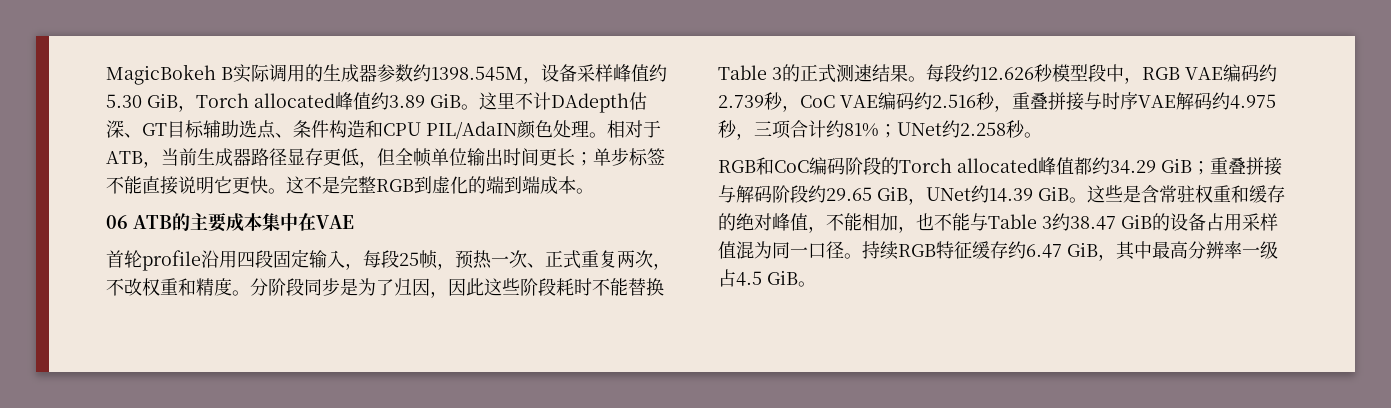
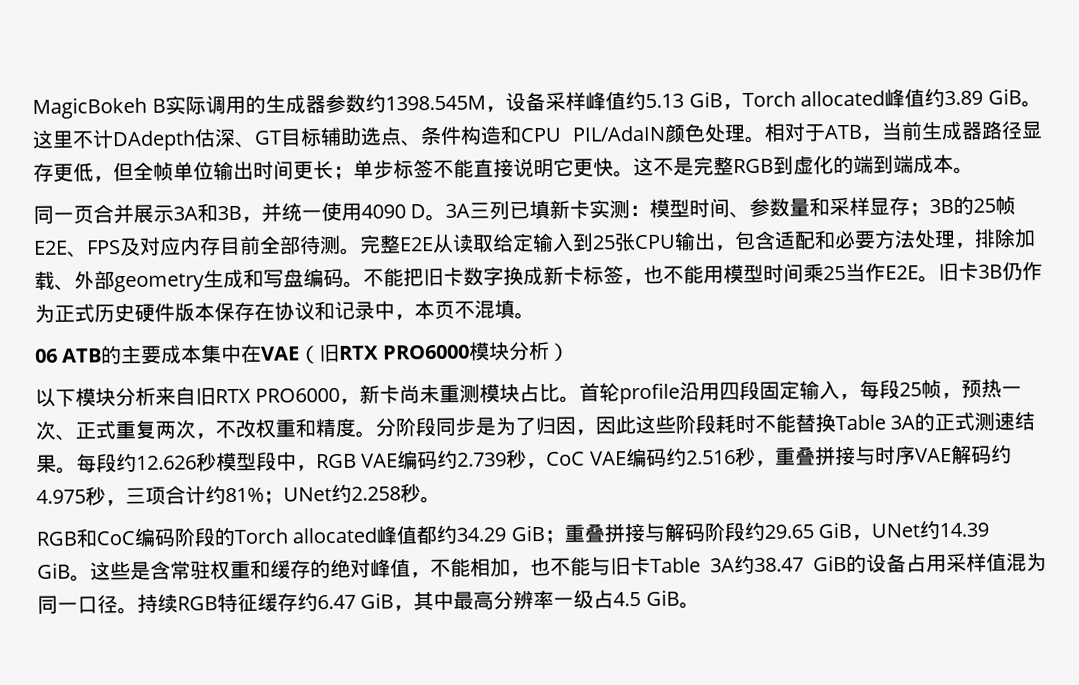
- MagicBokeh B实际调用的生成器参数约1398.545M，设备采样峰值约5.30 GiB，Torch allocated峰值约3.89 GiB。
+ MagicBokeh B实际调用的生成器参数约1398.545M，设备采样峰值约5.13 GiB，Torch allocated峰值约3.89 GiB。
+ 同一页合并展示3A和3B，并统一使用4090 D。3A三列已填新卡实测：模型时间、参数量和采样显存；3B的25帧E2E、FPS及对应内存目前全部待测。完整E2E从读取给定输入到25张CPU输出，包含适配和必要方法处理，排除加载、外部geometry生成和写盘编码。不能把旧卡数字换成新卡标签，也不能用模型时间乘25当作E2E。旧卡3B仍作为正式历史硬件版本保存在协议和记录中，本页不混填。
- 06 ATB的主要成本集中在VAE
- 首轮profile沿用四段固定输入，每段25帧，预热一次、正式重复两次，不改权重和精度。
+ 06 ATB的主要成本集中在VAE（旧RTX PRO6000模块分析）
+ 以下模块分析来自旧RTX PRO6000，新卡尚未重测模块占比。首轮profile沿用四段固定输入，每段25帧，预热一次、正式重复两次，不改权重和精度。
- 分阶段同步是为了归因，因此这些阶段耗时不能替换Table 3的正式测速结果。
+ 分阶段同步是为了归因，因此这些阶段耗时不能替换Table 3A的正式测速结果。
- 这些是含常驻权重和缓存的绝对峰值，不能相加，也不能与Table 3约38.47 GiB的设备占用采样值混为同一口径。
+ 这些是含常驻权重和缓存的绝对峰值，不能相加，也不能与旧卡Table 3A约38.47 GiB的设备占用采样值混为同一口径。

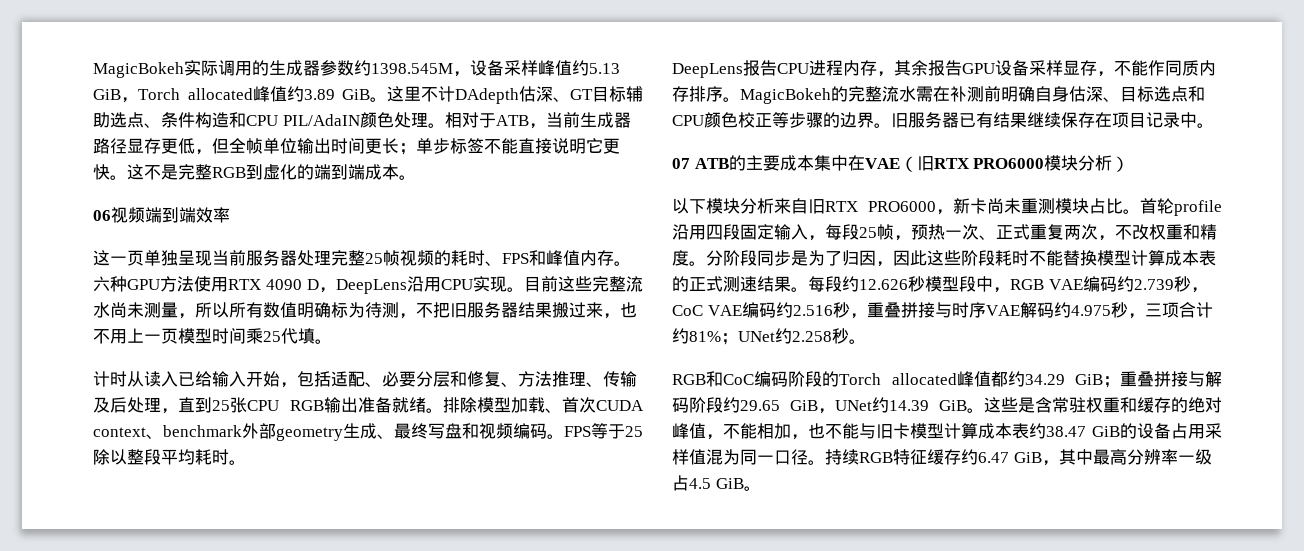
- MagicBokeh B实际调用的生成器参数约1398.545M，设备采样峰值约5.13 GiB，Torch allocated峰值约3.89 GiB。
+ MagicBokeh实际调用的生成器参数约1398.545M，设备采样峰值约5.13 GiB，Torch allocated峰值约3.89 GiB。
- 同一页合并展示3A和3B，并统一使用4090 D。3A三列已填新卡实测：模型时间、参数量和采样显存；3B的25帧E2E、FPS及对应内存目前全部待测。完整E2E从读取给定输入到25张CPU输出，包含适配和必要方法处理，排除加载、外部geometry生成和写盘编码。不能把旧卡数字换成新卡标签，也不能用模型时间乘25当作E2E。旧卡3B仍作为正式历史硬件版本保存在协议和记录中，本页不混填。
- 06 ATB的主要成本集中在VAE（旧RTX PRO6000模块分析）
+ 06视频端到端效率
+ 这一页单独呈现当前服务器处理完整25帧视频的耗时、FPS和峰值内存。六种GPU方法使用RTX 4090 D，DeepLens沿用CPU实现。目前这些完整流水尚未测量，所以所有数值明确标为待测，不把旧服务器结果搬过来，也不用上一页模型时间乘25代填。
+ 计时从读入已给输入开始，包括适配、必要分层和修复、方法推理、传输及后处理，直到25张CPU RGB输出准备就绪。排除模型加载、首次CUDA context、benchmark外部geometry生成、最终写盘和视频编码。FPS等于25除以整段平均耗时。
+ DeepLens报告CPU进程内存，其余报告GPU设备采样显存，不能作同质内存排序。MagicBokeh的完整流水需在补测前明确自身估深、目标选点和CPU颜色校正等步骤的边界。旧服务器已有结果继续保存在项目记录中。
+ 07 ATB的主要成本集中在VAE（旧RTX PRO6000模块分析）
- 分阶段同步是为了归因，因此这些阶段耗时不能替换Table 3A的正式测速结果。
+ 分阶段同步是为了归因，因此这些阶段耗时不能替换模型计算成本表的正式测速结果。
- 这些是含常驻权重和缓存的绝对峰值，不能相加，也不能与旧卡Table 3A约38.47 GiB的设备占用采样值混为同一口径。
+ 这些是含常驻权重和缓存的绝对峰值，不能相加，也不能与旧卡模型计算成本表约38.47 GiB的设备占用采样值混为同一口径。

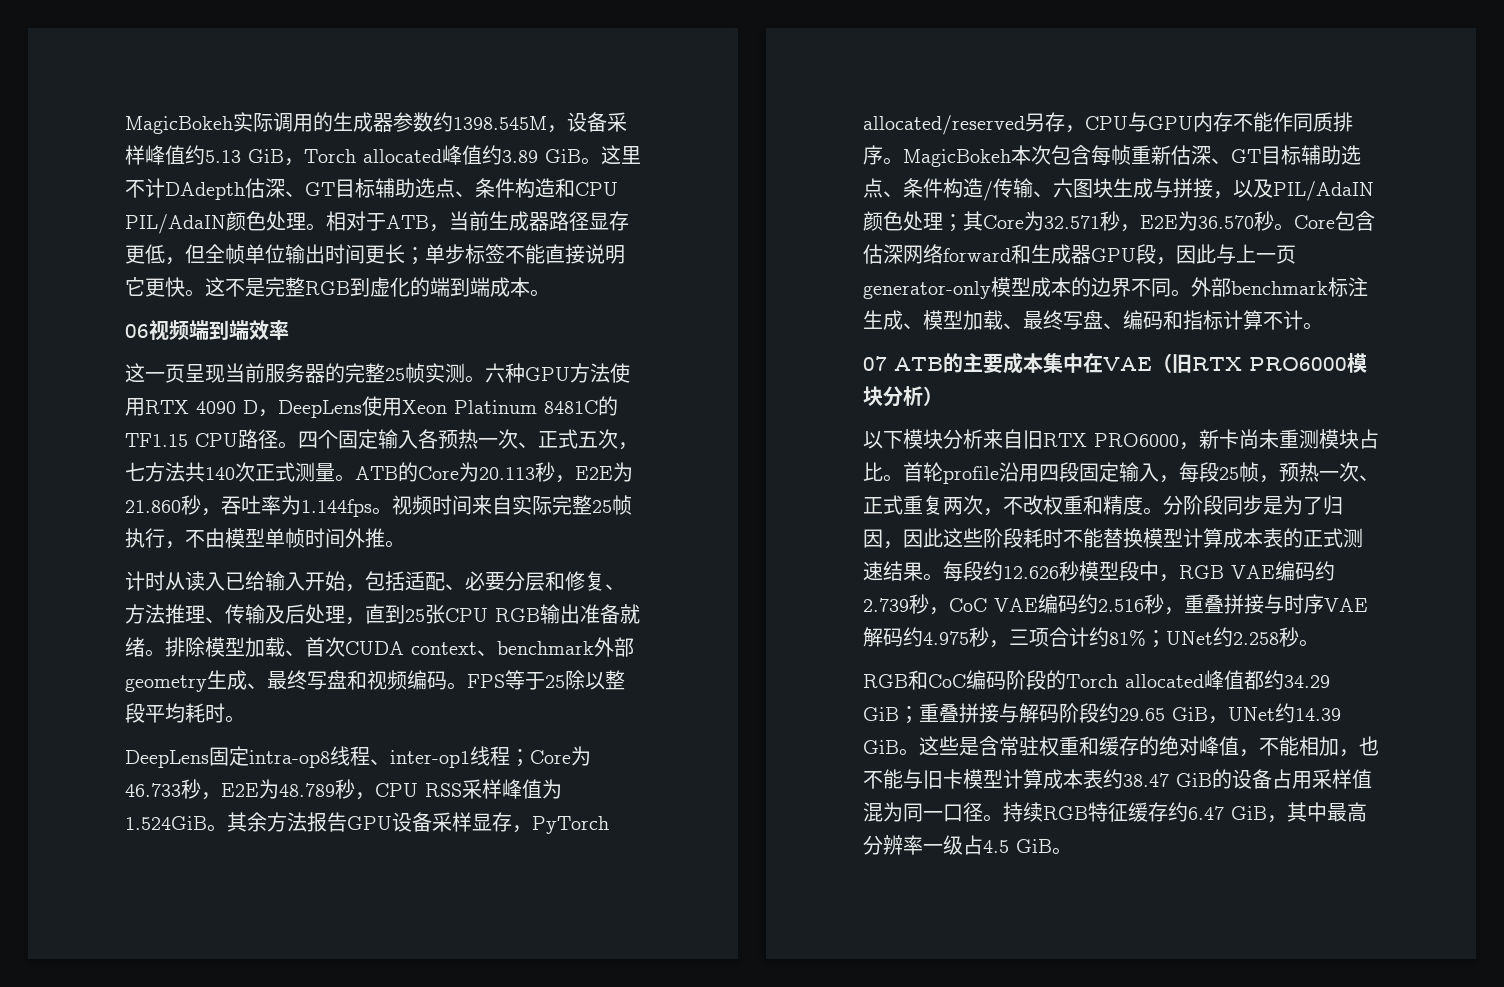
- 这一页单独呈现当前服务器处理完整25帧视频的耗时、FPS和峰值内存。
+ 这一页呈现当前服务器的完整25帧实测。
- 六种GPU方法使用RTX 4090 D，DeepLens沿用CPU实现。目前这些完整流水尚未测量，所以所有数值明确标为待测，不把旧服务器结果搬过来，也不用上一页模型时间乘25代填。
+ 六种GPU方法使用RTX 4090 D，DeepLens使用Xeon Platinum 8481C的TF1.15 CPU路径。四个固定输入各预热一次、正式五次，七方法共140次正式测量。ATB的Core为20.113秒，E2E为21.860秒，吞吐率为1.144fps。视频时间来自实际完整25帧执行，不由模型单帧时间外推。
- DeepLens报告CPU进程内存，其余报告GPU设备采样显存，不能作同质内存排序。
+ DeepLens固定intra-op8线程、inter-op1线程；Core为46.733秒，E2E为48.789秒，CPU RSS采样峰值为1.524GiB。其余方法报告GPU设备采样显存，PyTorch allocated/reserved另存，CPU与GPU内存不能作同质排序。
- MagicBokeh的完整流水需在补测前明确自身估深、目标选点和CPU颜色校正等步骤的边界。旧服务器已有结果继续保存在项目记录中。
+ MagicBokeh本次包含每帧重新估深、GT目标辅助选点、条件构造/传输、六图块生成与拼接，以及PIL/AdaIN颜色处理；其Core为32.571秒，E2E为36.570秒。Core包含估深网络forward和生成器GPU段，因此与上一页generator-only模型成本的边界不同。外部benchmark标注生成、模型加载、最终写盘、编码和指标计算不计。

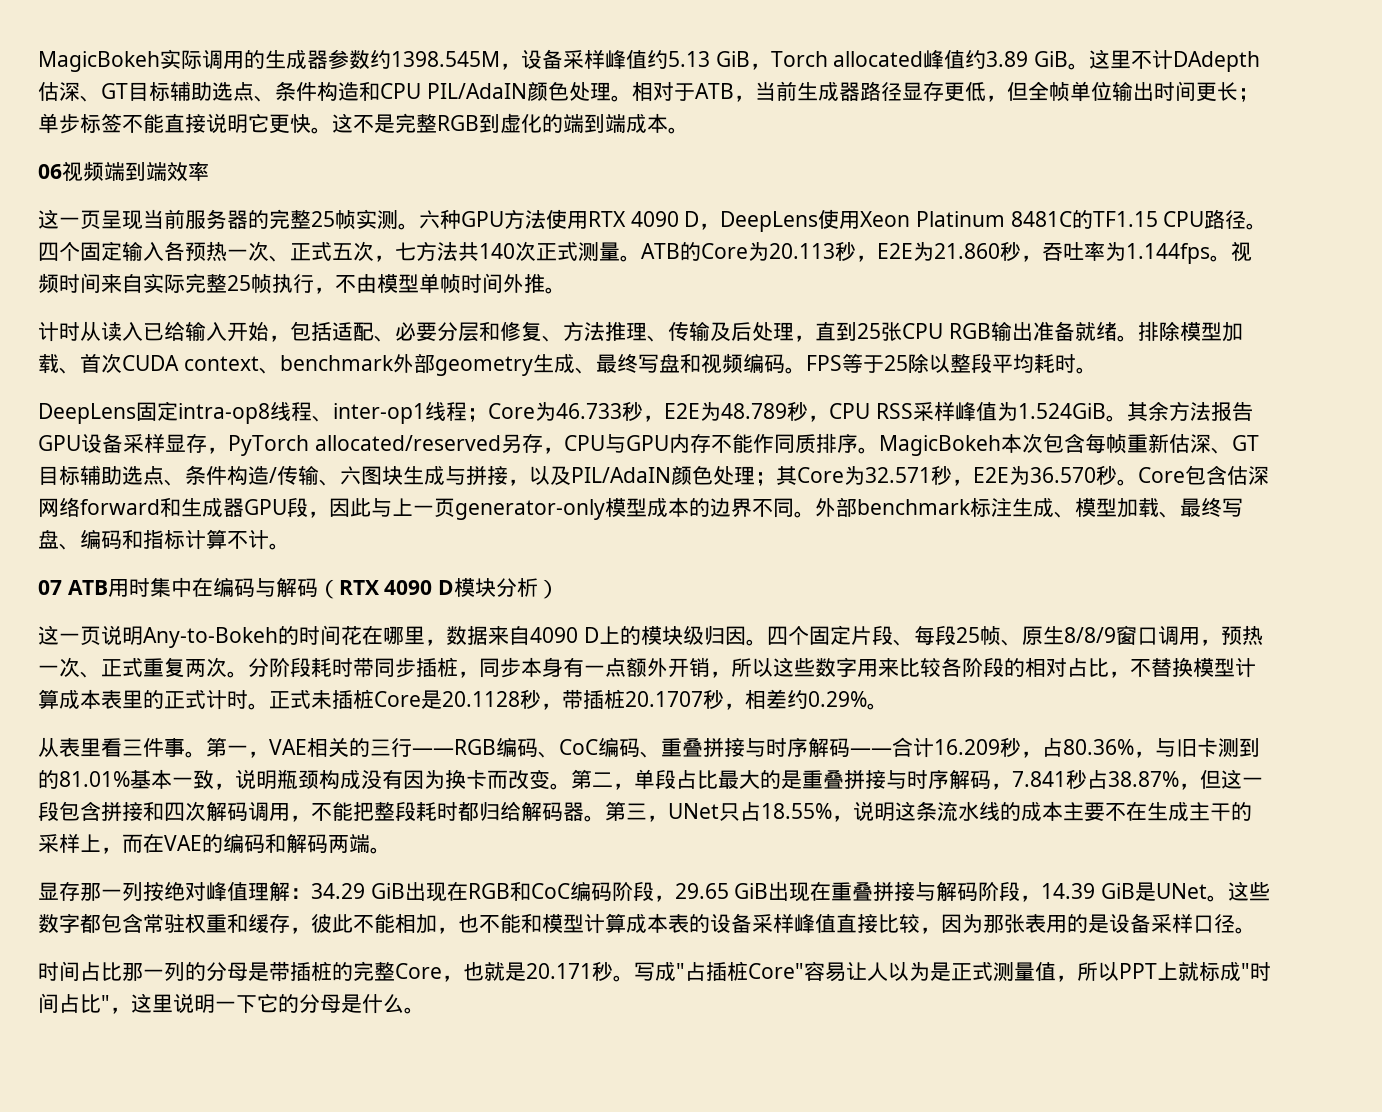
- 07 ATB的主要成本集中在VAE（旧RTX PRO6000模块分析）
- 以下模块分析来自旧RTX PRO6000，新卡尚未重测模块占比。首轮profile沿用四段固定输入，每段25帧，预热一次、正式重复两次，不改权重和精度。分阶段同步是为了归因，因此这些阶段耗时不能替换模型计算成本表的正式测速结果。每段约12.626秒模型段中，RGB VAE编码约2.739秒，CoC VAE编码约2.516秒，重叠拼接与时序VAE解码约4.975秒，三项合计约81%；UNet约2.258秒。
- RGB和CoC编码阶段的Torch allocated峰值都约34.29 GiB；重叠拼接与解码阶段约29.65 GiB，UNet约14.39 GiB。这些是含常驻权重和缓存的绝对峰值，不能相加，也不能与旧卡模型计算成本表约38.47 GiB的设备占用采样值混为同一口径。持续RGB特征缓存约6.47 GiB，其中最高分辨率一级占4.5 GiB。
+ 07 ATB用时集中在编码与解码（RTX 4090 D模块分析）
+ 这一页说明Any-to-Bokeh的时间花在哪里，数据来自4090 D上的模块级归因。四个固定片段、每段25帧、原生8/8/9窗口调用，预热一次、正式重复两次。分阶段耗时带同步插桩，同步本身有一点额外开销，所以这些数字用来比较各阶段的相对占比，不替换模型计算成本表里的正式计时。正式未插桩Core是20.1128秒，带插桩20.1707秒，相差约0.29%。
+ 从表里看三件事。第一，VAE相关的三行——RGB编码、CoC编码、重叠拼接与时序解码——合计16.209秒，占80.36%，与旧卡测到的81.01%基本一致，说明瓶颈构成没有因为换卡而改变。第二，单段占比最大的是重叠拼接与时序解码，7.841秒占38.87%，但这一段包含拼接和四次解码调用，不能把整段耗时都归给解码器。第三，UNet只占18.55%，说明这条流水线的成本主要不在生成主干的采样上，而在VAE的编码和解码两端。
+ 显存那一列按绝对峰值理解：34.29 GiB出现在RGB和CoC编码阶段，29.65 GiB出现在重叠拼接与解码阶段，14.39 GiB是UNet。这些数字都包含常驻权重和缓存，彼此不能相加，也不能和模型计算成本表的设备采样峰值直接比较，因为那张表用的是设备采样口径。
+ 时间占比那一列的分母是带插桩的完整Core，也就是20.171秒。写成"占插桩Core"容易让人以为是正式测量值，所以PPT上就标成"时间占比"，这里说明一下它的分母是什么。

